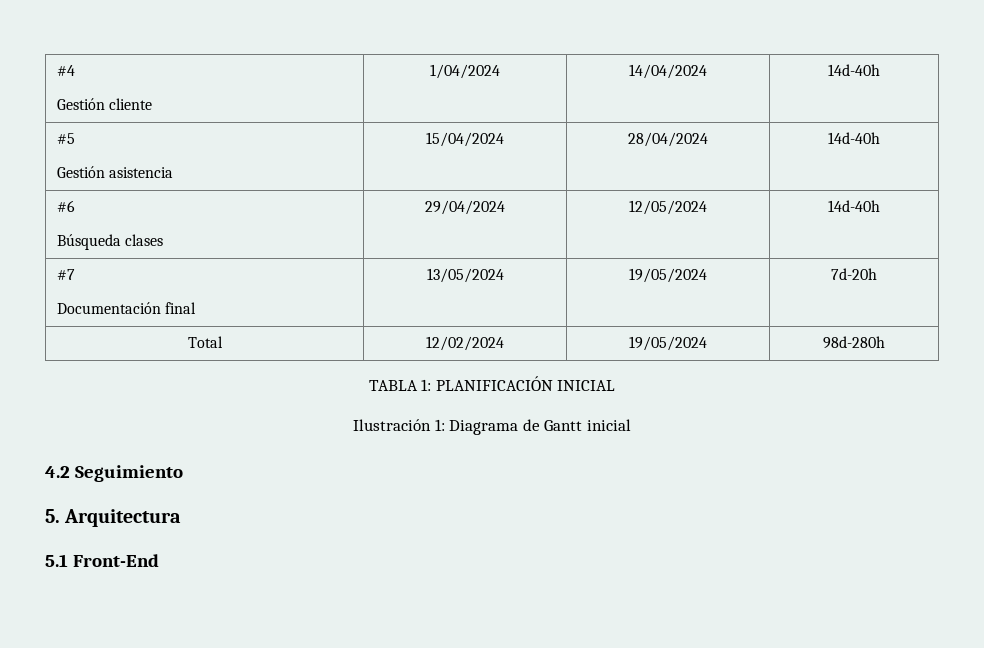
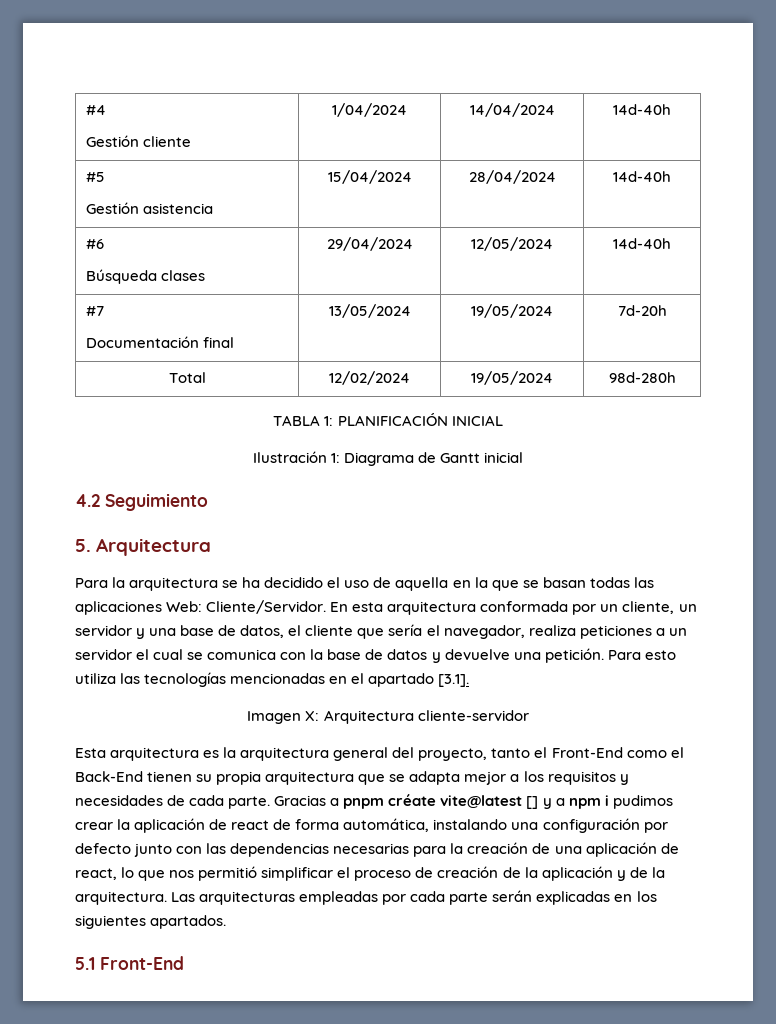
+ Para la arquitectura se ha decidido el uso de aquella en la que se basan todas las aplicaciones Web: Cliente/Servidor. En esta arquitectura conformada por un cliente, un servidor y una base de datos, el cliente que sería el navegador, realiza peticiones a un servidor el cual se comunica con la base de datos y devuelve una petición. Para esto utiliza las tecnologías mencionadas en el apartado [3.1].
+ Imagen X: Arquitectura cliente-servidor
+ Esta arquitectura es la arquitectura general del proyecto, tanto el Front-End como el Back-End tienen su propia arquitectura que se adapta mejor a los requisitos y necesidades de cada parte. Gracias a pnpm créate vite@latest [] y a npm i pudimos crear la aplicación de react de forma automática, instalando una configuración por defecto junto con las dependencias necesarias para la creación de una aplicación de react, lo que nos permitió simplificar el proceso de creación de la aplicación y de la arquitectura. Las arquitecturas empleadas por cada parte serán explicadas en los siguientes apartados.

